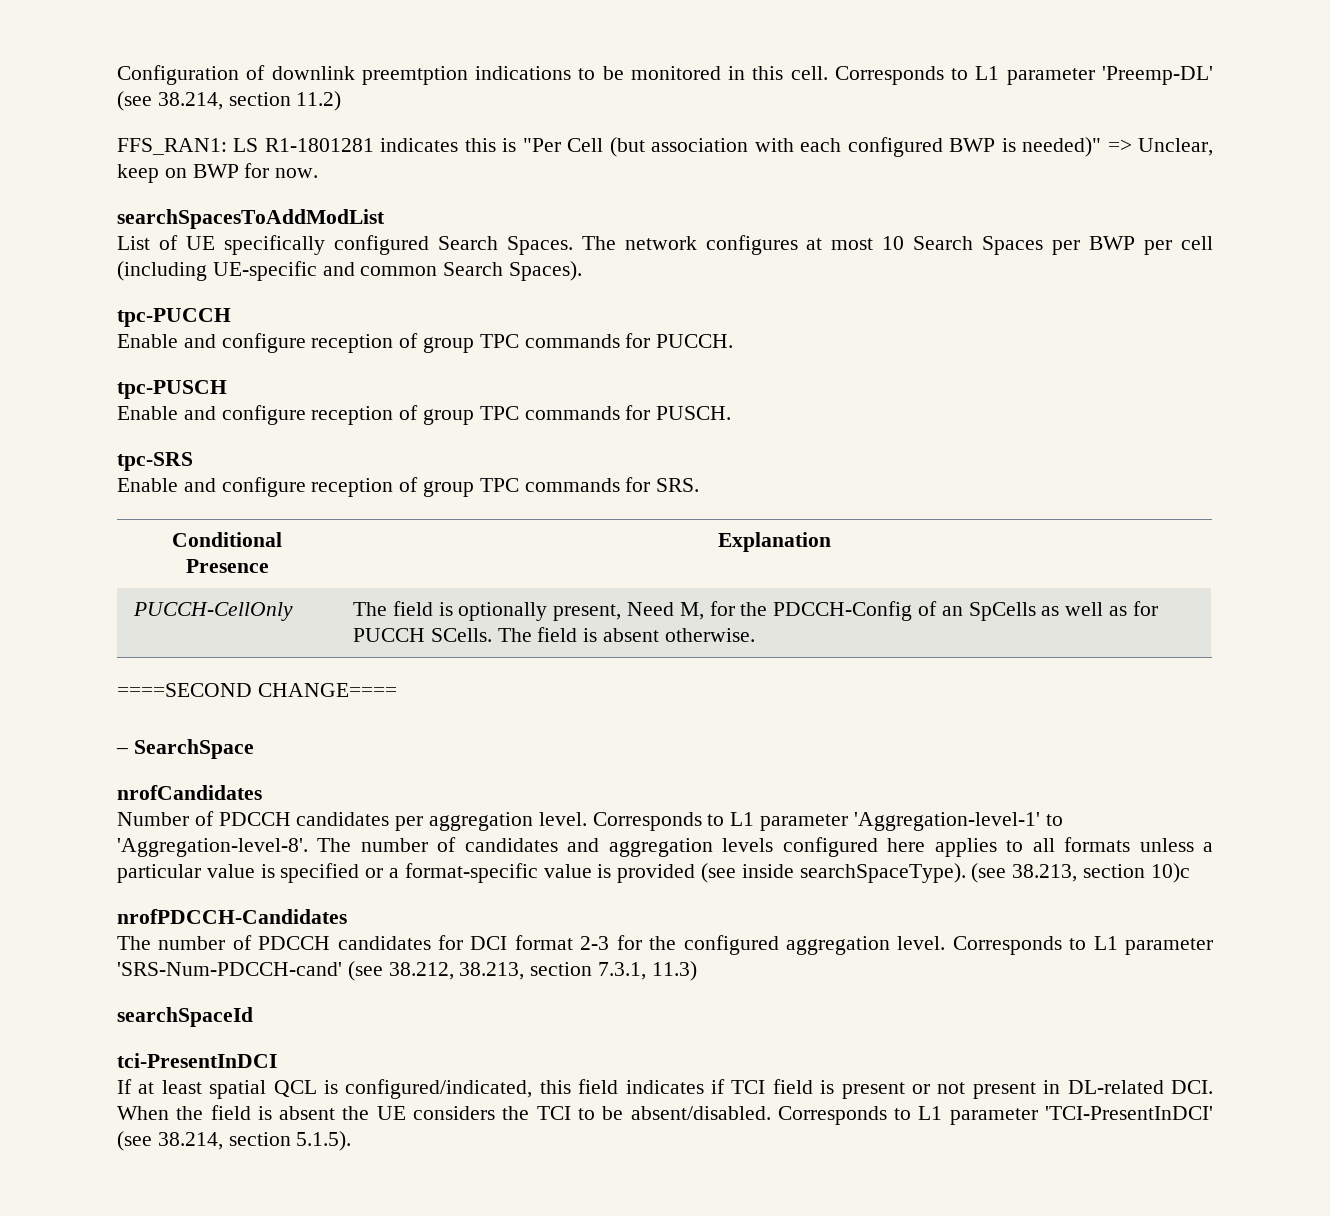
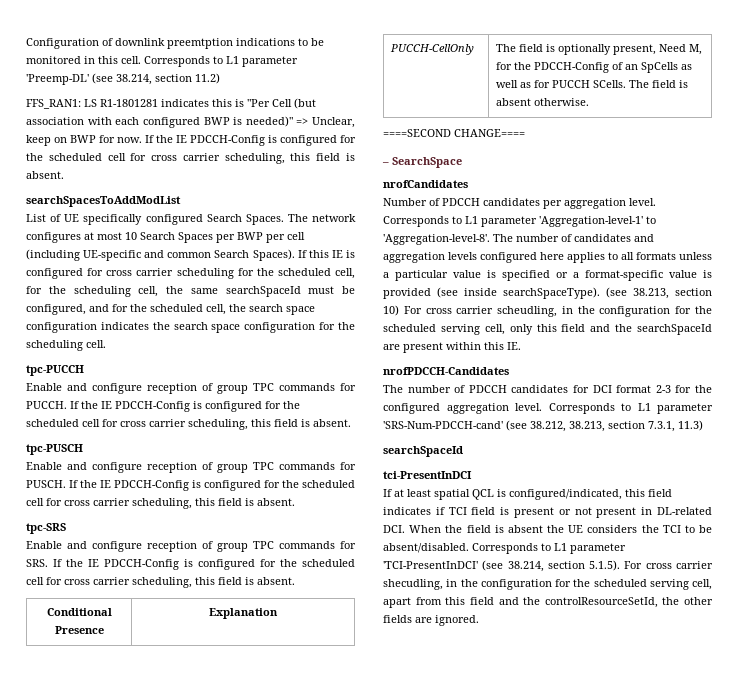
- FFS_RAN1: LS R1-1801281 indicates this is "Per Cell (but association with each configured BWP is needed)" => Unclear, keep on BWP for now.
+ FFS_RAN1: LS R1-1801281 indicates this is "Per Cell (but association with each configured BWP is needed)" => Unclear, keep on BWP for now. If the IE PDCCH-Config is configured for the scheduled cell for cross carrier scheduling, this field is absent.
+ If this IE is configured for cross carrier scheduling for the scheduled cell, for the scheduling cell, the same searchSpaceId must be configured, and for the scheduled cell, the search space configuration indicates the search space configuration for the scheduling cell.
- Enable and configure reception of group TPC commands for PUCCH.
+ Enable and configure reception of group TPC commands for PUCCH. If the IE PDCCH-Config is configured for the scheduled cell for cross carrier scheduling, this field is absent.
- Enable and configure reception of group TPC commands for PUSCH.
+ Enable and configure reception of group TPC commands for PUSCH. If the IE PDCCH-Config is configured for the scheduled cell for cross carrier scheduling, this field is absent.
- Enable and configure reception of group TPC commands for SRS.
+ Enable and configure reception of group TPC commands for SRS. If the IE PDCCH-Config is configured for the scheduled cell for cross carrier scheduling, this field is absent.
- (see 38.213, section 10)c
+ (see 38.213, section 10) For cross carrier scheudling, in the configuration for the scheduled serving cell, only this field and the searchSpaceId are present within this IE.
- Corresponds to L1 parameter 'TCI-PresentInDCI' (see 38.214, section 5.1.5).
+ Corresponds to L1 parameter 'TCI-PresentInDCI' (see 38.214, section 5.1.5). For cross carrier shecudling, in the configuration for the scheduled serving cell, apart from this field and the controlResourceSetId, the other fields are ignored.

